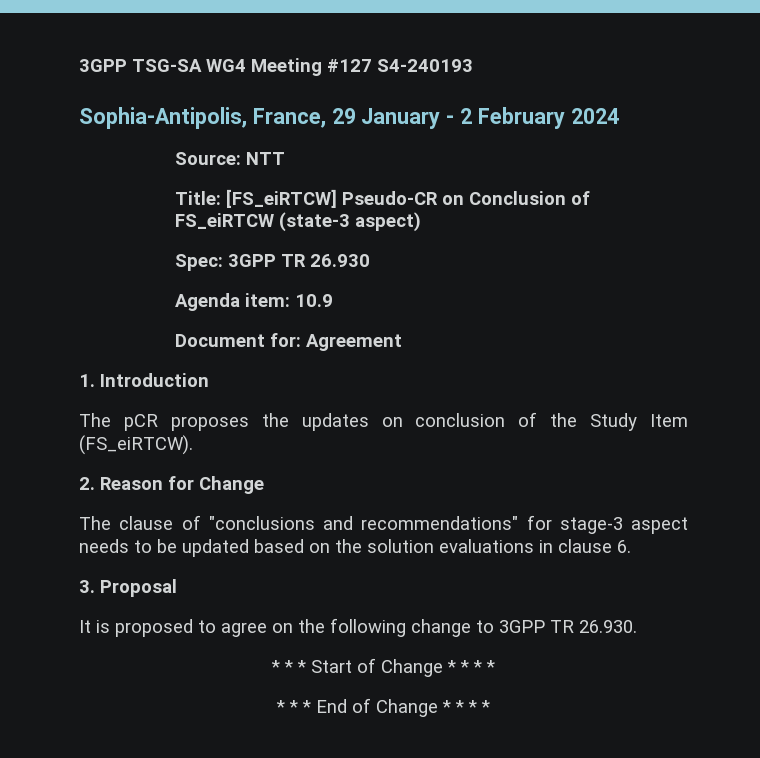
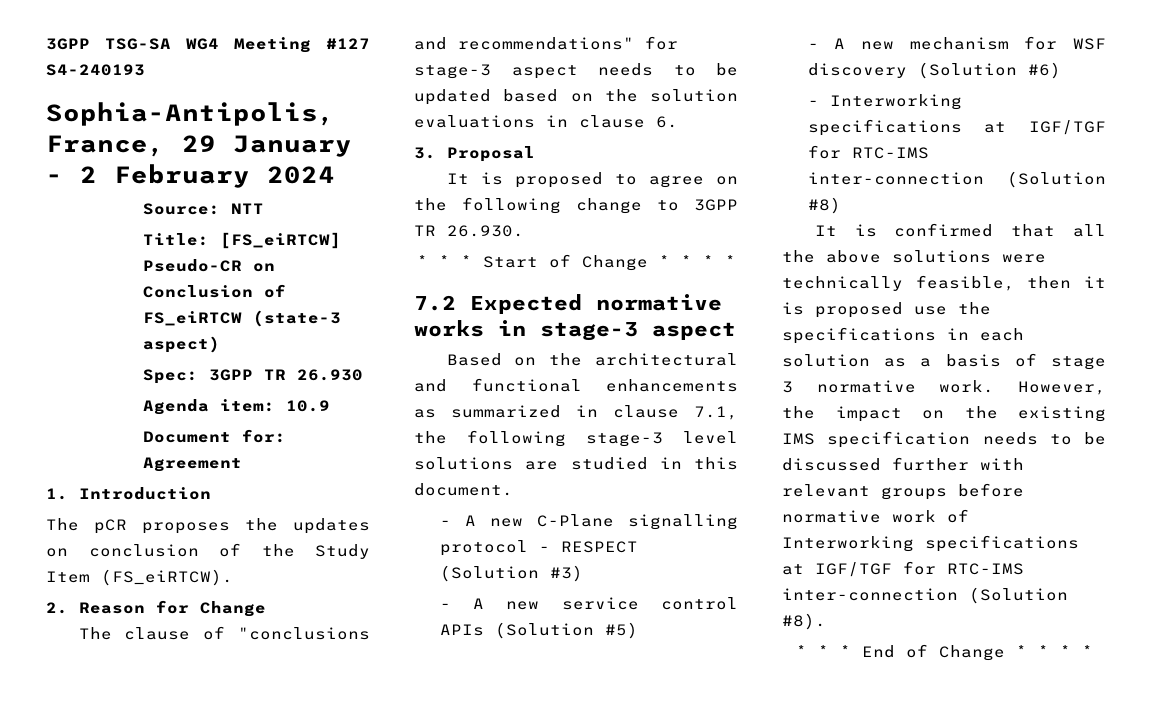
+ 7.2 Expected normative works in stage-3 aspect
+ Based on the architectural and functional enhancements as summarized in clause 7.1, the following stage-3 level solutions are studied in this document.
+ - A new C-Plane signalling protocol - RESPECT (Solution #3)
+ - A new service control APIs (Solution #5)
+ - A new mechanism for WSF discovery (Solution #6)
+ - Interworking specifications at IGF/TGF for RTC-IMS inter-connection (Solution #8)
+ It is confirmed that all the above solutions were technically feasible, then it is proposed use the specifications in each solution as a basis of stage 3 normative work. However, the impact on the existing IMS specification needs to be discussed further with relevant groups before normative work of Interworking specifications at IGF/TGF for RTC-IMS inter-connection (Solution #8).

